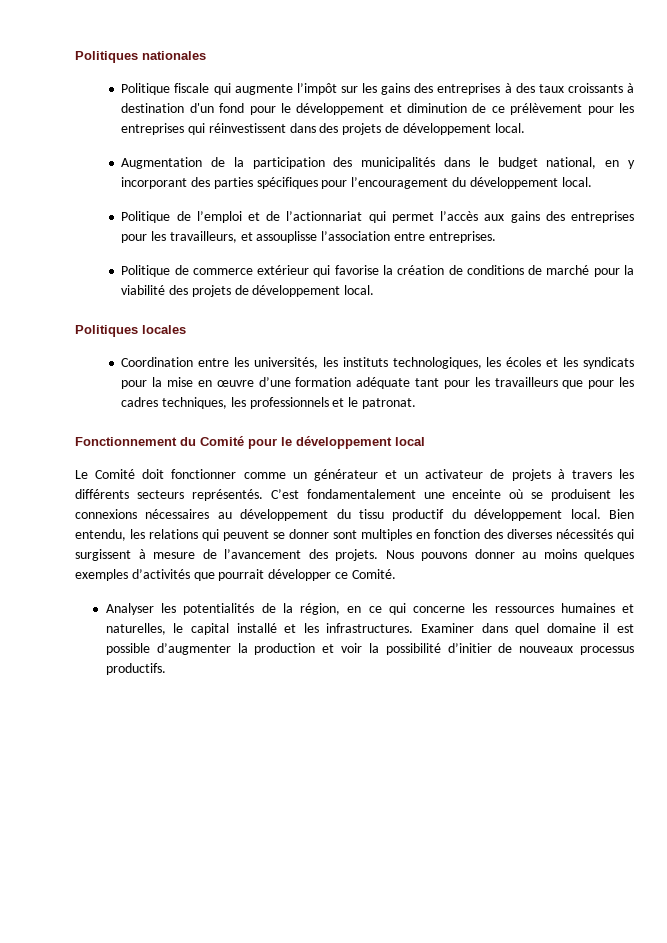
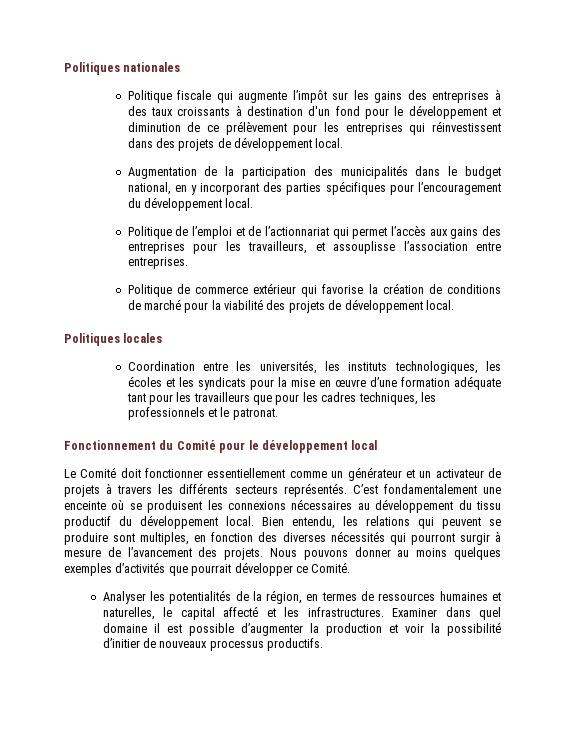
- Le Comité doit fonctionner comme un générateur et un activateur de projets à travers les différents secteurs représentés.
+ Le Comité doit fonctionner essentiellement comme un générateur et un activateur de projets à travers les différents secteurs représentés.
- Bien entendu, les relations qui peuvent se donner sont multiples en fonction des diverses nécessités qui surgissent à mesure de l’avancement des projets.
+ Bien entendu, les relations qui peuvent se produire sont multiples, en fonction des diverses nécessités qui pourront surgir à mesure de l’avancement des projets.
- Analyser les potentialités de la région, en ce qui concerne les ressources humaines et naturelles, le capital installé et les infrastructures.
+ Analyser les potentialités de la région, en termes de ressources humaines et naturelles, le capital affecté et les infrastructures.

